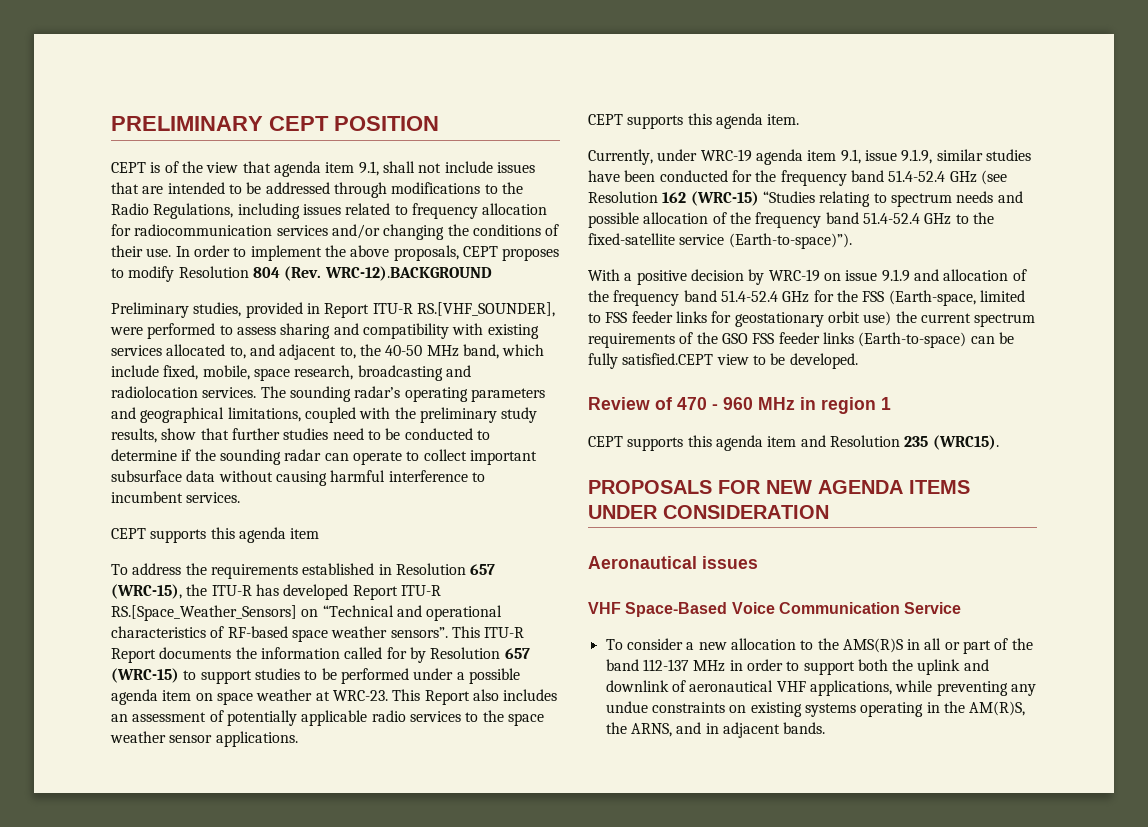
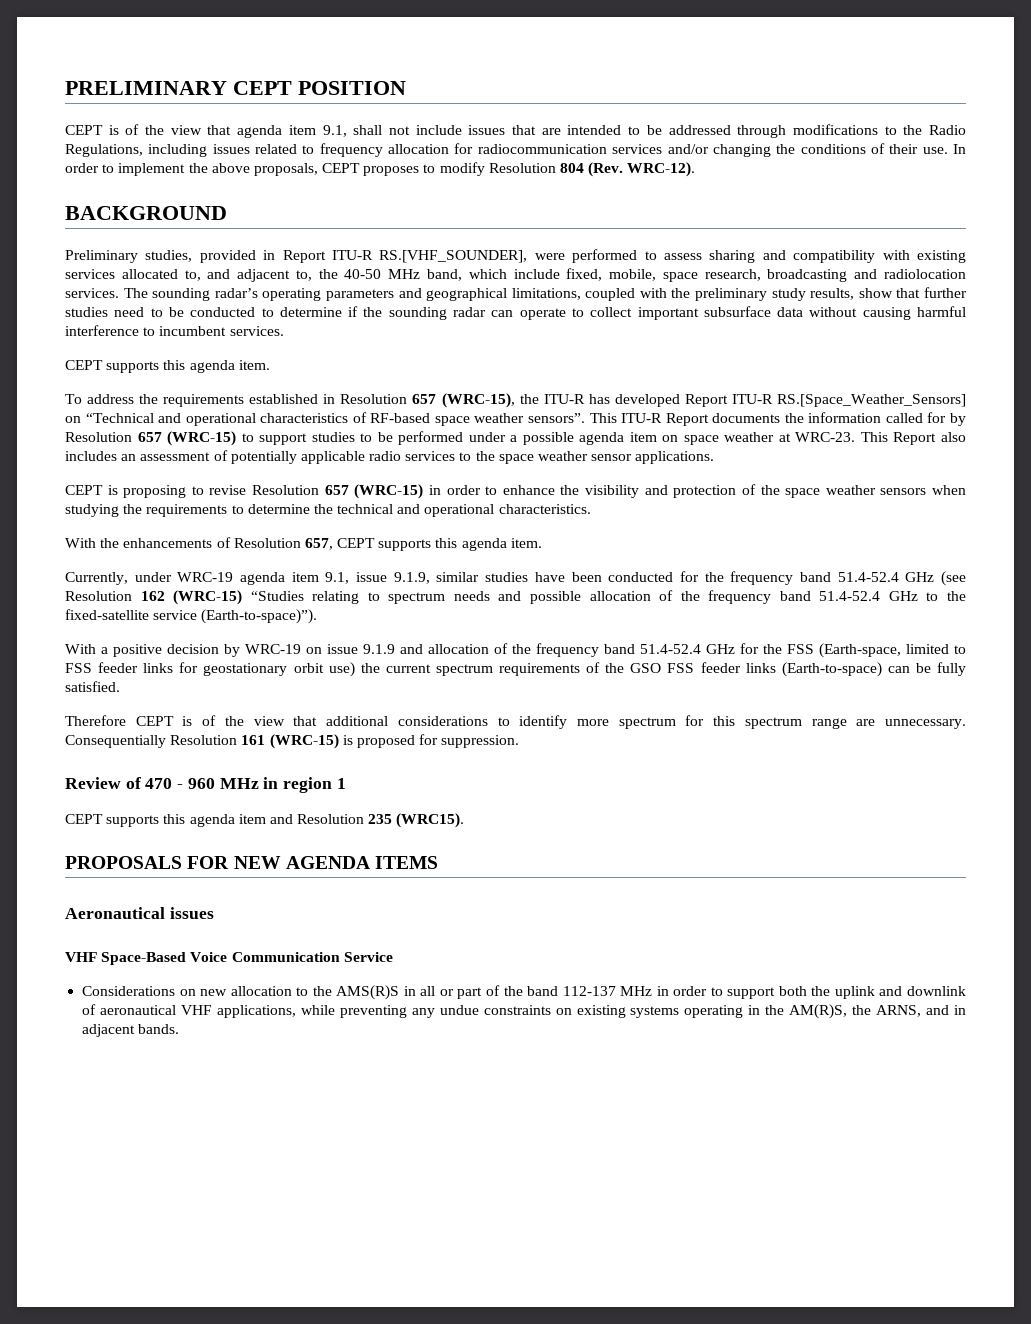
- In order to implement the above proposals, CEPT proposes to modify Resolution 804 (Rev. WRC-12).BACKGROUND
+ In order to implement the above proposals, CEPT proposes to modify Resolution 804 (Rev. WRC-12).
+ BACKGROUND
  The sounding radar’s operating parameters and geographical limitations, coupled with the preliminary study results, show that further studies need to be conducted to determine if the sounding radar can operate to collect important subsurface data without causing harmful interference to incumbent services.
- CEPT supports this agenda item
+ CEPT supports this agenda item.
- CEPT supports this agenda item.
+ CEPT is proposing to revise Resolution 657 (WRC-15) in order to enhance the visibility and protection of the space weather sensors when studying the requirements to determine the technical and operational characteristics.
+ With the enhancements of Resolution 657, CEPT supports this agenda item.
- With a positive decision by WRC-19 on issue 9.1.9 and allocation of the frequency band 51.4-52.4 GHz for the FSS (Earth-space, limited to FSS feeder links for geostationary orbit use) the current spectrum requirements of the GSO FSS feeder links (Earth-to-space) can be fully satisfied.CEPT view to be developed.
+ With a positive decision by WRC-19 on issue 9.1.9 and allocation of the frequency band 51.4-52.4 GHz for the FSS (Earth-space, limited to FSS feeder links for geostationary orbit use) the current spectrum requirements of the GSO FSS feeder links (Earth-to-space) can be fully satisfied.
+ Therefore CEPT is of the view that additional considerations to identify more spectrum for this spectrum range are unnecessary. Consequentially Resolution 161 (WRC-15) is proposed for suppression.
- PROPOSALS FOR NEW AGENDA ITEMS UNDER CONSIDERATION
+ PROPOSALS FOR NEW AGENDA ITEMS
- To consider a new allocation to the AMS(R)S in all or part of the band 112-137 MHz in order to support both the uplink and downlink of aeronautical VHF applications, while preventing any undue constraints on existing systems operating in the AM(R)S, the ARNS, and in adjacent bands.
+ Considerations on new allocation to the AMS(R)S in all or part of the band 112-137 MHz in order to support both the uplink and downlink of aeronautical VHF applications, while preventing any undue constraints on existing systems operating in the AM(R)S, the ARNS, and in adjacent bands.

